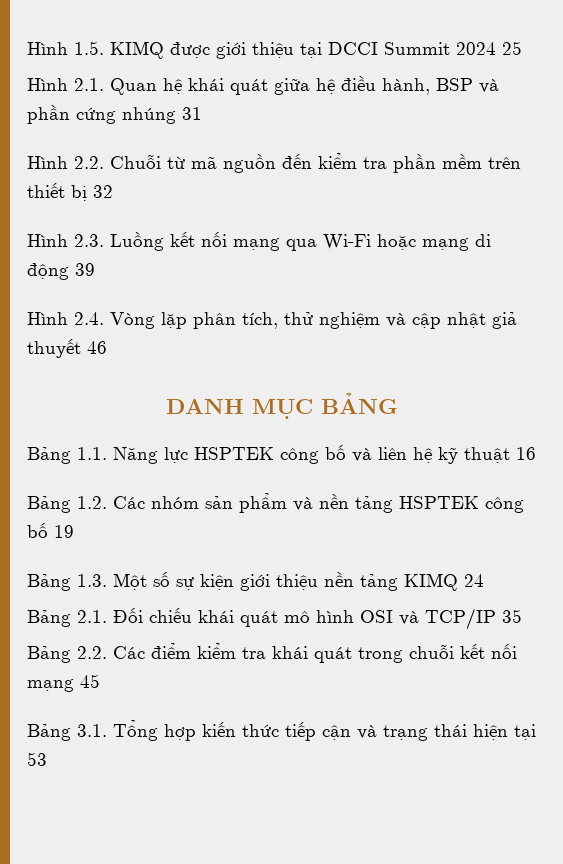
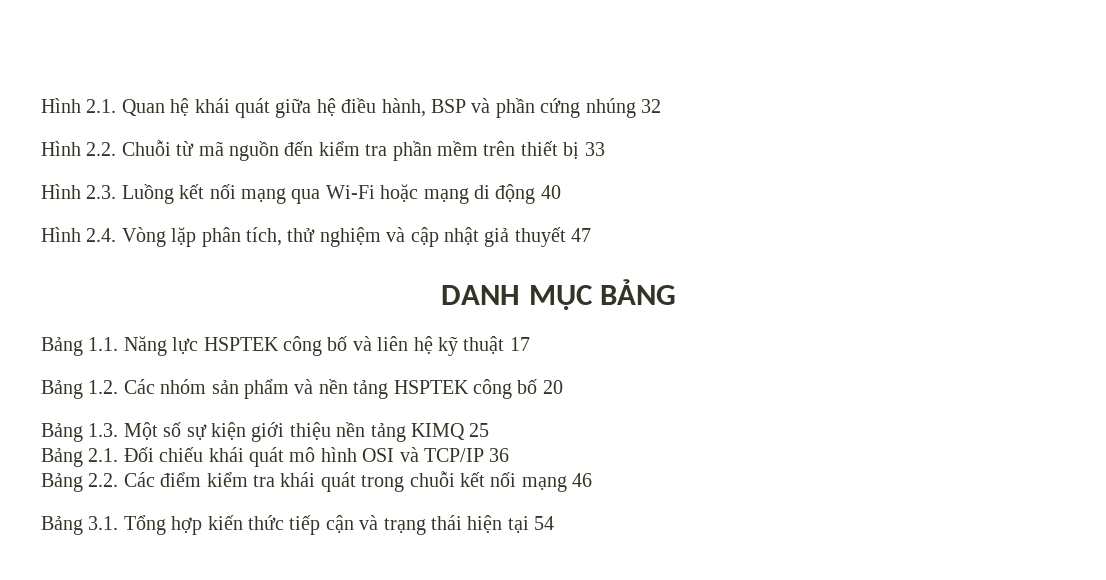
- Hình 1.5. KIMQ được giới thiệu tại DCCI Summit 2024 25
- Hình 2.1. Quan hệ khái quát giữa hệ điều hành, BSP và phần cứng nhúng 31
+ Hình 2.1. Quan hệ khái quát giữa hệ điều hành, BSP và phần cứng nhúng 32
- Hình 2.2. Chuỗi từ mã nguồn đến kiểm tra phần mềm trên thiết bị 32
+ Hình 2.2. Chuỗi từ mã nguồn đến kiểm tra phần mềm trên thiết bị 33
- Hình 2.3. Luồng kết nối mạng qua Wi-Fi hoặc mạng di động 39
+ Hình 2.3. Luồng kết nối mạng qua Wi-Fi hoặc mạng di động 40
- Hình 2.4. Vòng lặp phân tích, thử nghiệm và cập nhật giả thuyết 46
+ Hình 2.4. Vòng lặp phân tích, thử nghiệm và cập nhật giả thuyết 47
- Bảng 1.1. Năng lực HSPTEK công bố và liên hệ kỹ thuật 16
+ Bảng 1.1. Năng lực HSPTEK công bố và liên hệ kỹ thuật 17
- Bảng 1.2. Các nhóm sản phẩm và nền tảng HSPTEK công bố 19
+ Bảng 1.2. Các nhóm sản phẩm và nền tảng HSPTEK công bố 20
- Bảng 1.3. Một số sự kiện giới thiệu nền tảng KIMQ 24
+ Bảng 1.3. Một số sự kiện giới thiệu nền tảng KIMQ 25
- Bảng 2.1. Đối chiếu khái quát mô hình OSI và TCP/IP 35
+ Bảng 2.1. Đối chiếu khái quát mô hình OSI và TCP/IP 36
- Bảng 2.2. Các điểm kiểm tra khái quát trong chuỗi kết nối mạng 45
+ Bảng 2.2. Các điểm kiểm tra khái quát trong chuỗi kết nối mạng 46
- Bảng 3.1. Tổng hợp kiến thức tiếp cận và trạng thái hiện tại 53
+ Bảng 3.1. Tổng hợp kiến thức tiếp cận và trạng thái hiện tại 54

